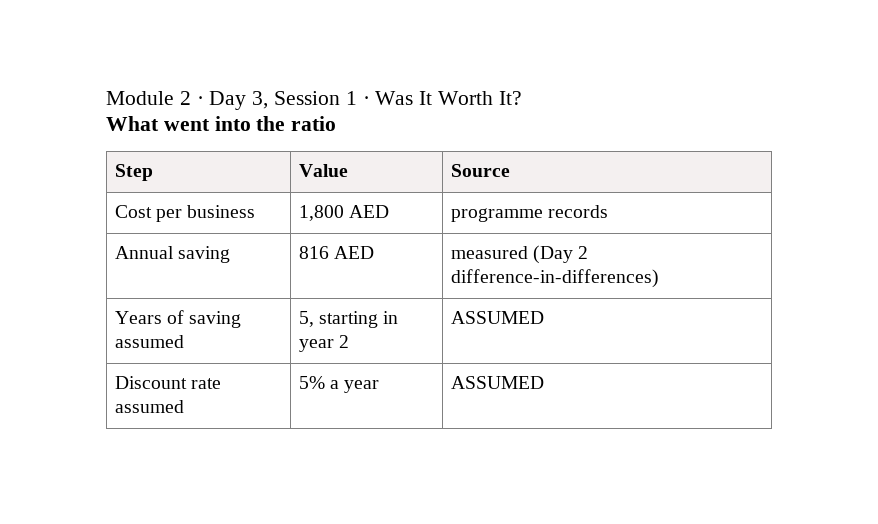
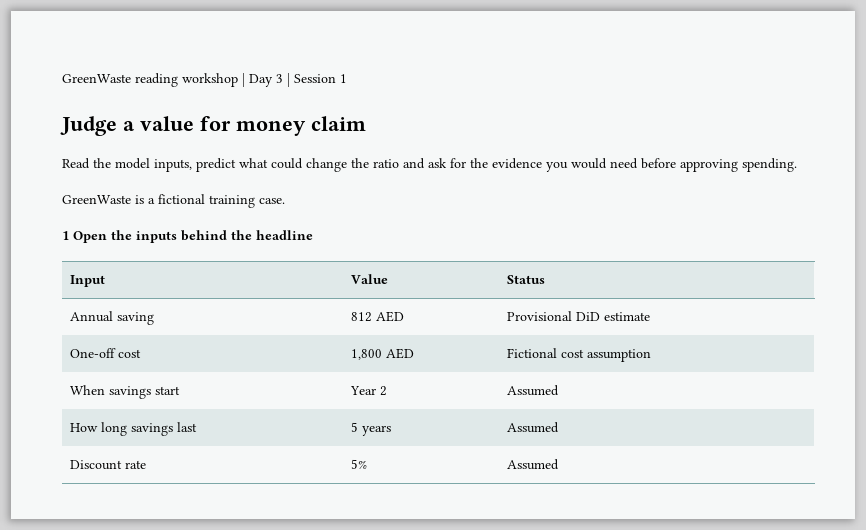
- Module 2 · Day 3, Session 1 · Was It Worth It?
- What went into the ratio
- Step | Value | Source
- Cost per business | 1,800 AED | programme records
- Annual saving | 816 AED | measured (Day 2 difference-in-differences)
- Years of saving assumed | 5, starting in year 2 | ASSUMED
+ GreenWaste reading workshop | Day 3 | Session 1
+ Judge a value for money claim
+ Read the model inputs, predict what could change the ratio and ask for the evidence you would need before approving spending.
+ GreenWaste is a fictional training case.
+ 1 Open the inputs behind the headline
+ Input | Value | Status
+ Annual saving | 812 AED | Provisional DiD estimate
+ One-off cost | 1,800 AED | Fictional cost assumption
+ When savings start | Year 2 | Assumed
+ How long savings last | 5 years | Assumed
- Discount rate assumed | 5% a year | ASSUMED
+ Discount rate | 5% | Assumed

